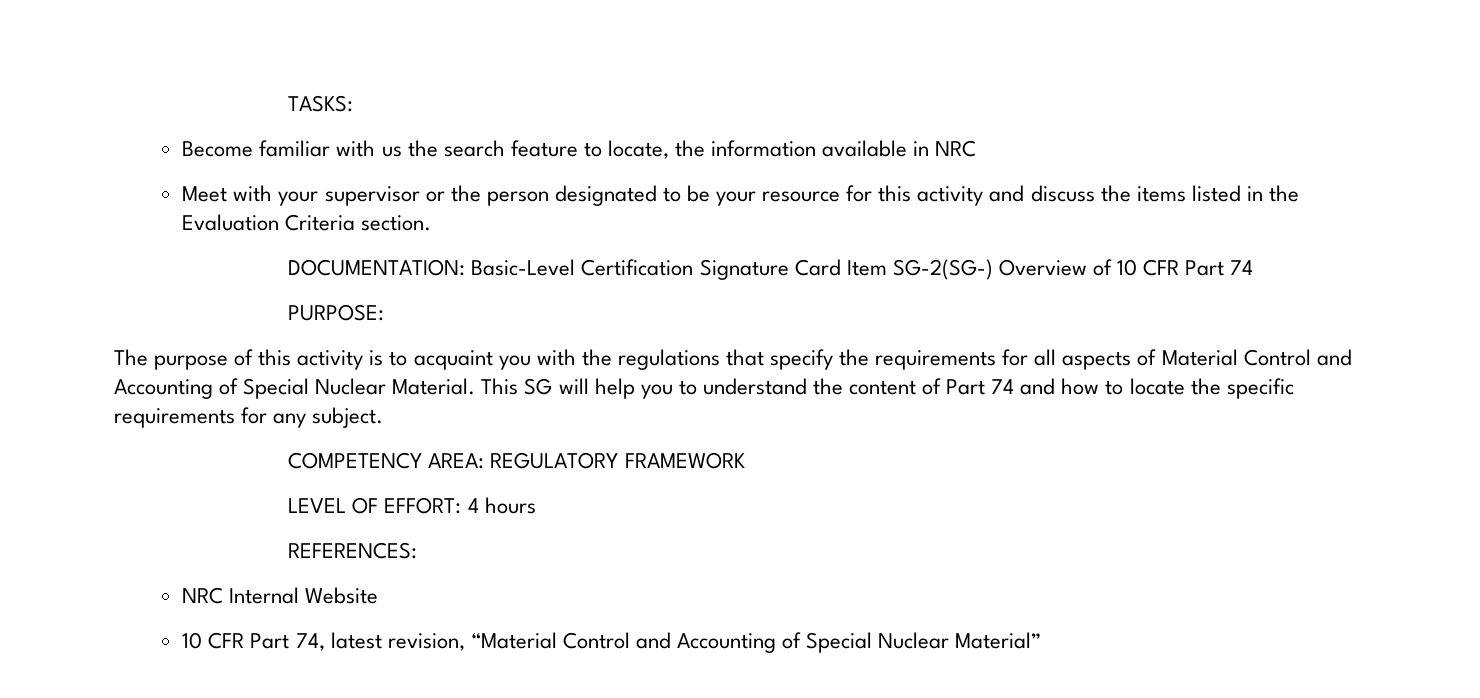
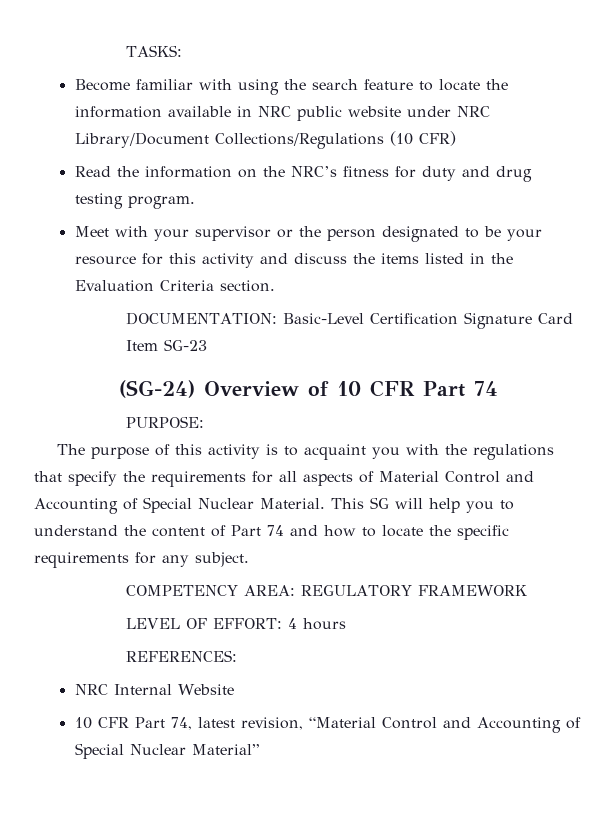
- Become familiar with us the search feature to locate, the information available in NRC
+ Become familiar with using the search feature to locate the information available in NRC public website under NRC Library/Document Collections/Regulations (10 CFR)
+ Read the information on the NRC’s fitness for duty and drug testing program.
- DOCUMENTATION: Basic-Level Certification Signature Card Item SG-2(SG-) Overview of 10 CFR Part 74
+ DOCUMENTATION: Basic-Level Certification Signature Card Item SG-23
+ (SG-24) Overview of 10 CFR Part 74

